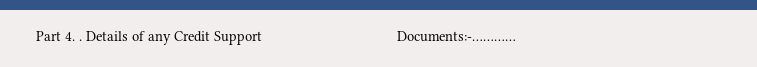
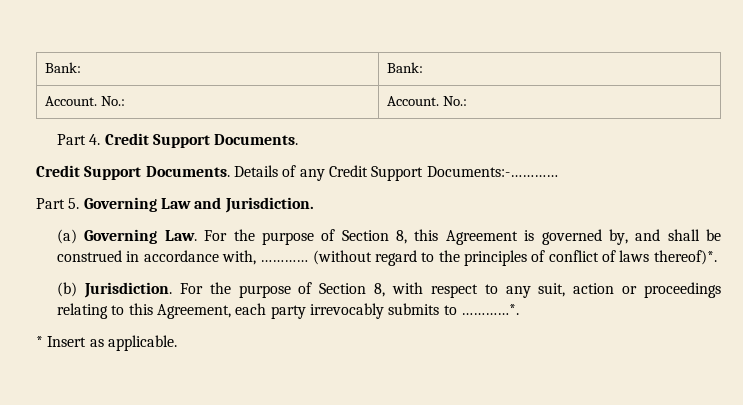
- Part 4. .
+ Bank: | Bank:
+ Account. No.: | Account. No.:
+ Part 4. Credit Support Documents.
+ Credit Support Documents.
+ Part 5. Governing Law and Jurisdiction.
+ (a) Governing Law. For the purpose of Section 8, this Agreement is governed by, and shall be construed in accordance with, ………… (without regard to the principles of conflict of laws thereof)*.
+ (b) Jurisdiction. For the purpose of Section 8, with respect to any suit, action or proceedings relating to this Agreement, each party irrevocably submits to …………*.
+ * Insert as applicable.

